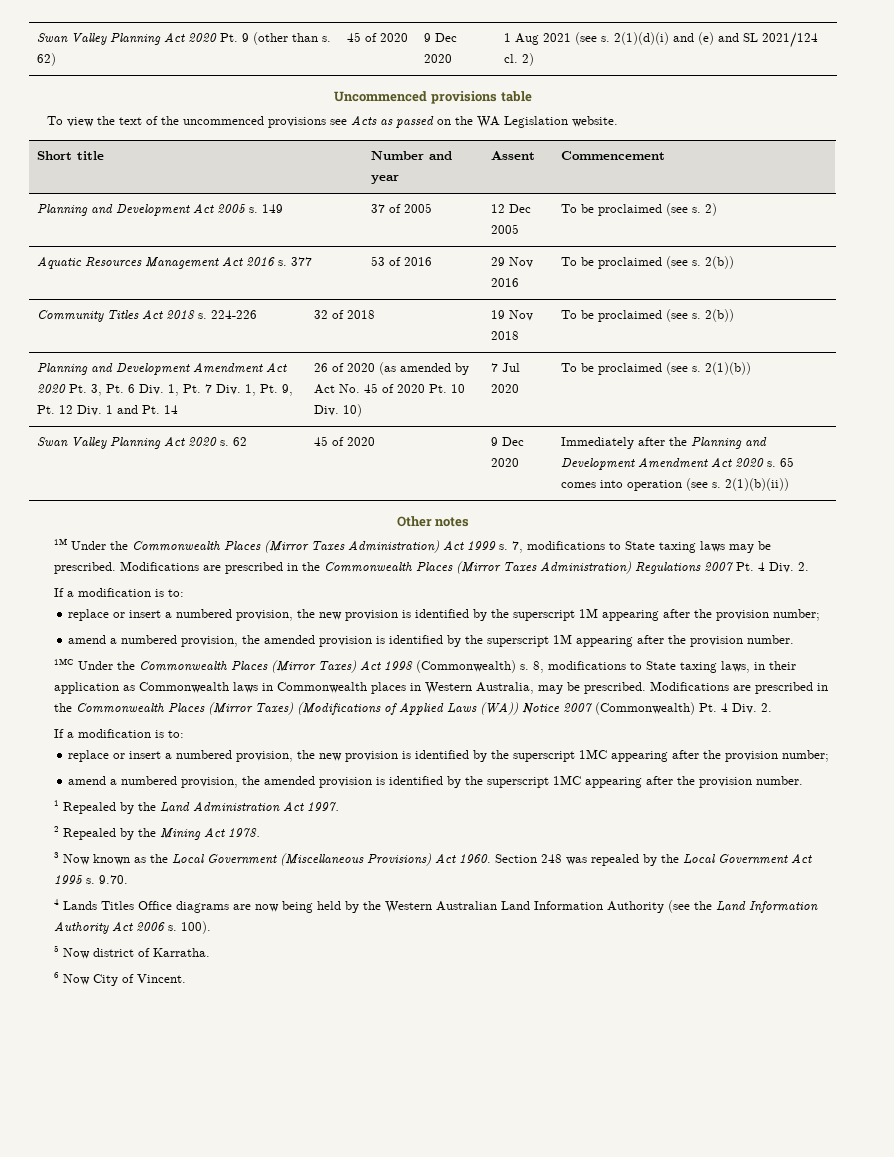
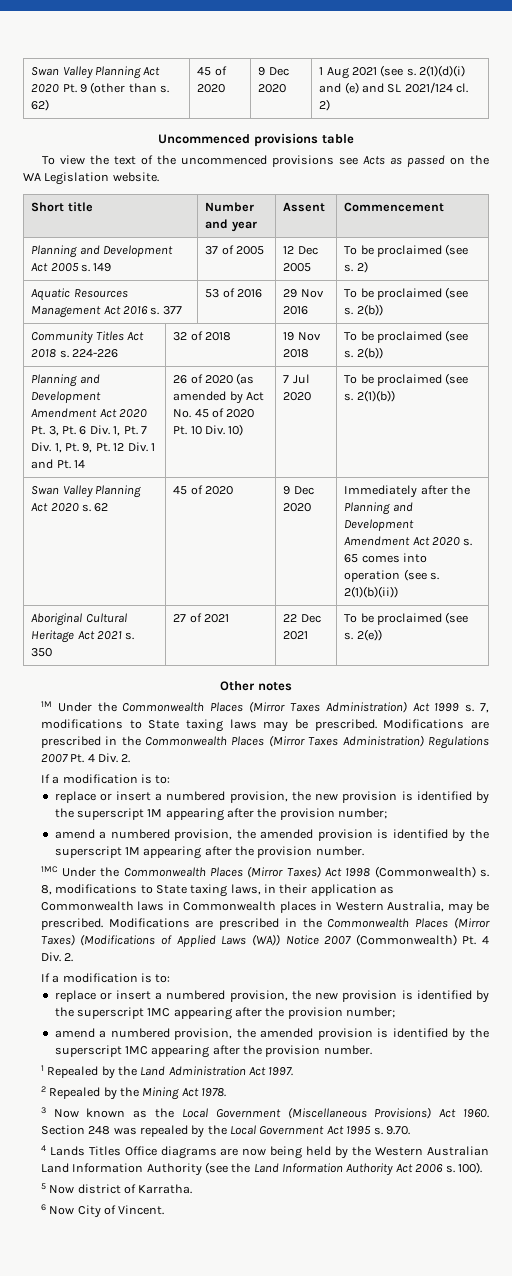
+ Aboriginal Cultural Heritage Act 2021 s. 350 | 27 of 2021 | 22 Dec 2021 | To be proclaimed (see s. 2(e))

